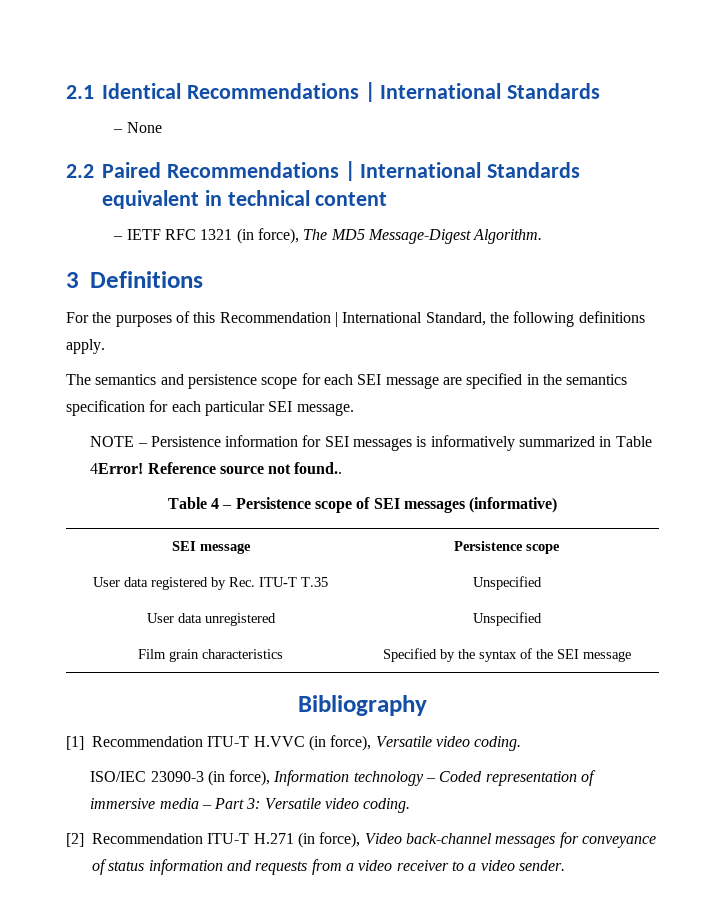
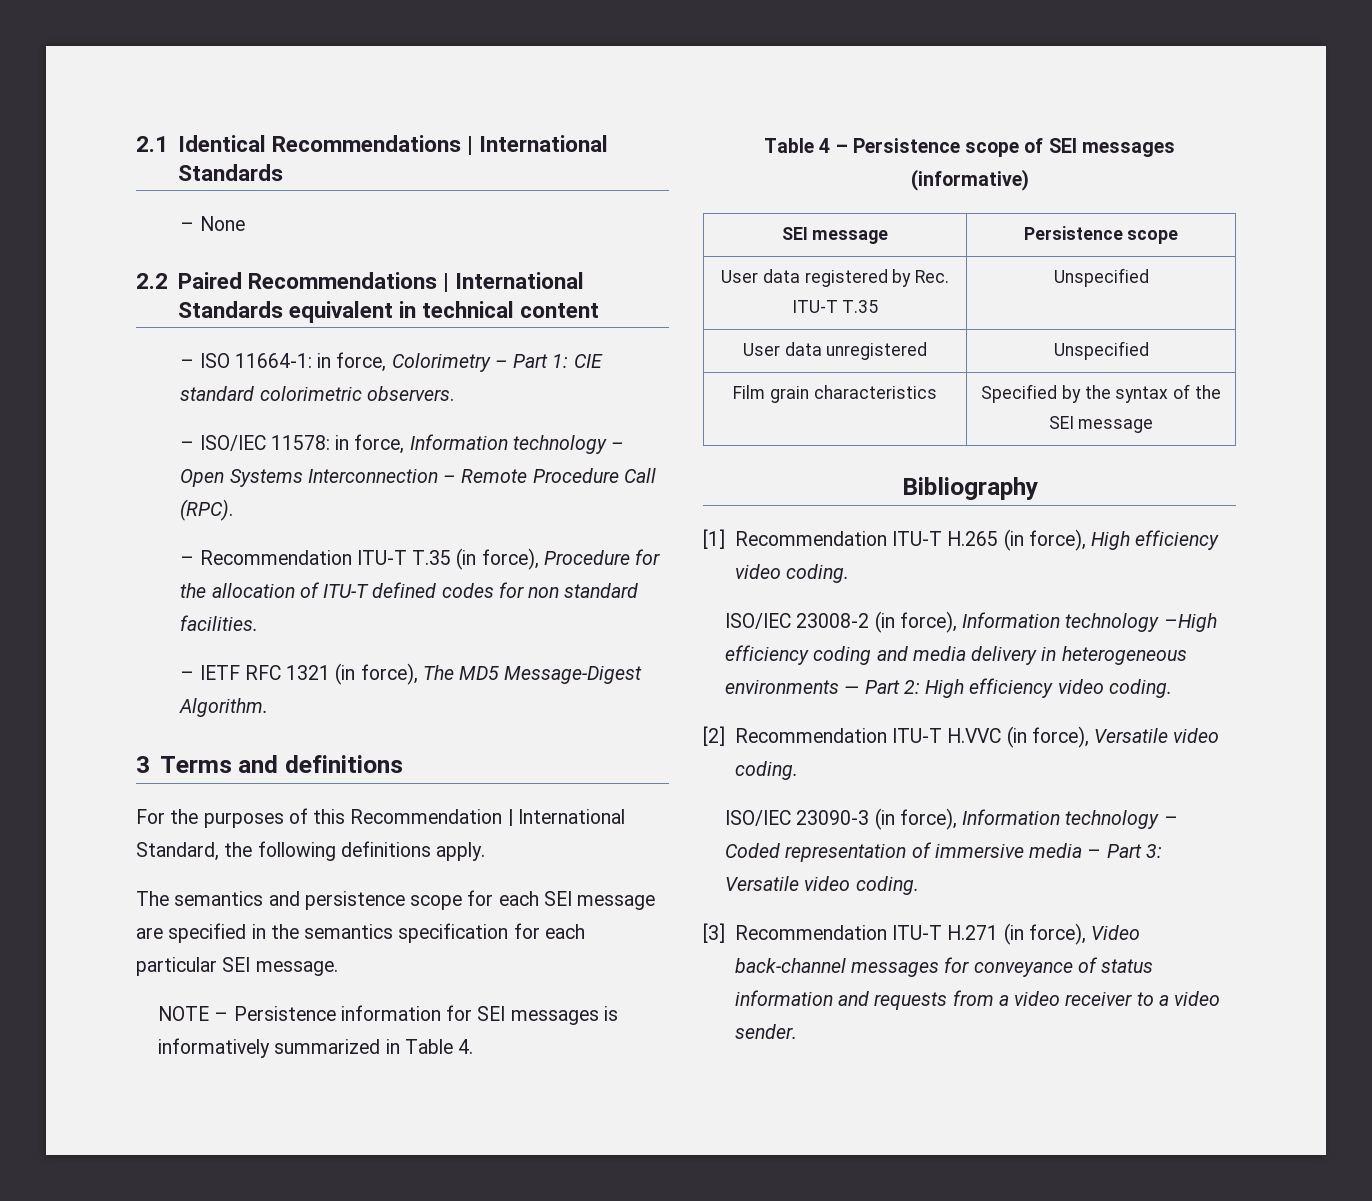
+ – ISO 11664-1: in force, Colorimetry – Part 1: CIE standard colorimetric observers.
+ – ISO/IEC 11578: in force, Information technology – Open Systems Interconnection – Remote Procedure Call (RPC).
+ – Recommendation ITU-T T.35 (in force), Procedure for the allocation of ITU-T defined codes for non standard facilities.
- 3 Definitions
+ 3 Terms and definitions
- NOTE – Persistence information for SEI messages is informatively summarized in Table 4Error! Reference source not found..
+ NOTE – Persistence information for SEI messages is informatively summarized in Table 4.
- [1] Recommendation ITU-T H.VVC (in force), Versatile video coding.
+ [1] Recommendation ITU-T H.265 (in force), High efficiency video coding.
+ ISO/IEC 23008-2 (in force), Information technology –High efficiency coding and media delivery in heterogeneous environments — Part 2: High efficiency video coding.
+ [2] Recommendation ITU-T H.VVC (in force), Versatile video coding.
- [2] Recommendation ITU-T H.271 (in force), Video back-channel messages for conveyance of status information and requests from a video receiver to a video sender.
+ [3] Recommendation ITU-T H.271 (in force), Video back-channel messages for conveyance of status information and requests from a video receiver to a video sender.

